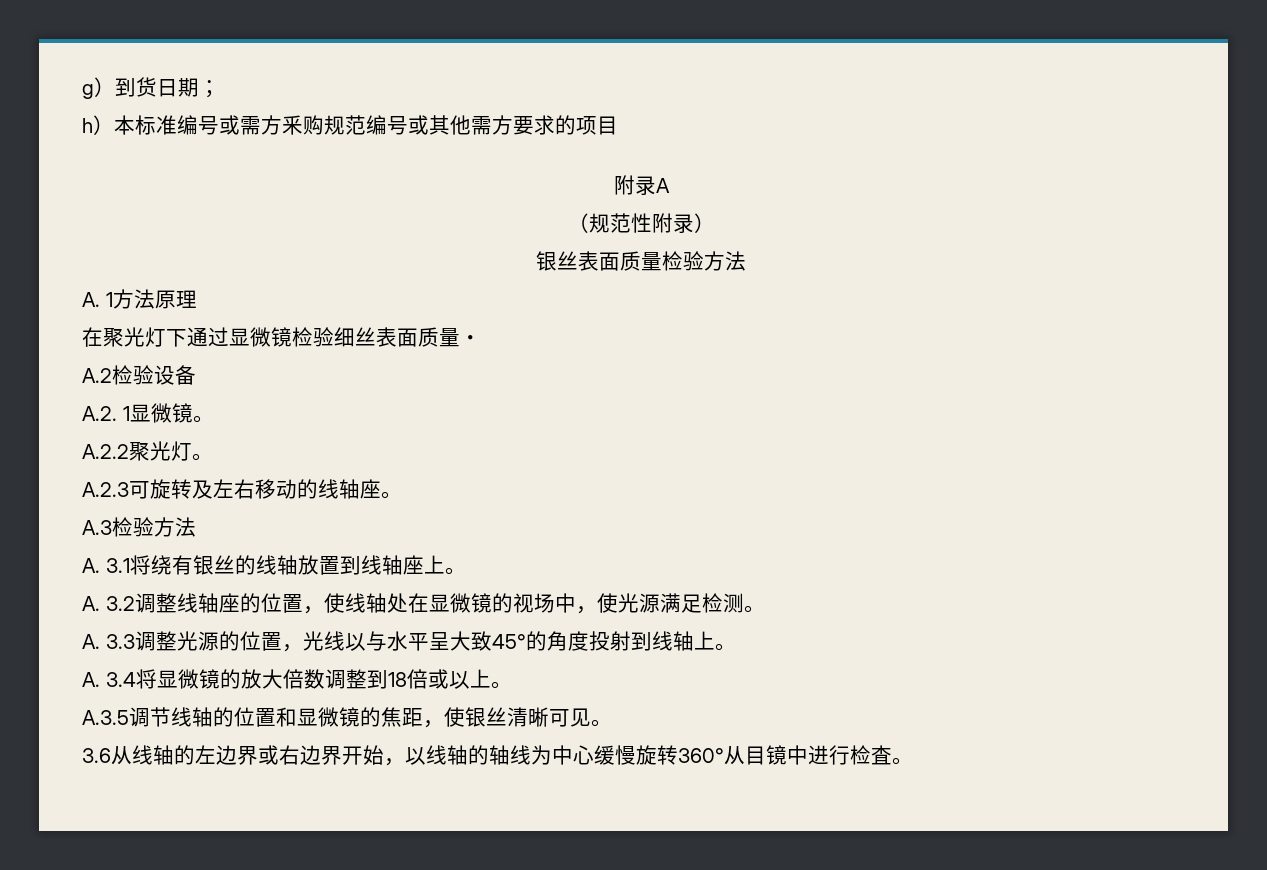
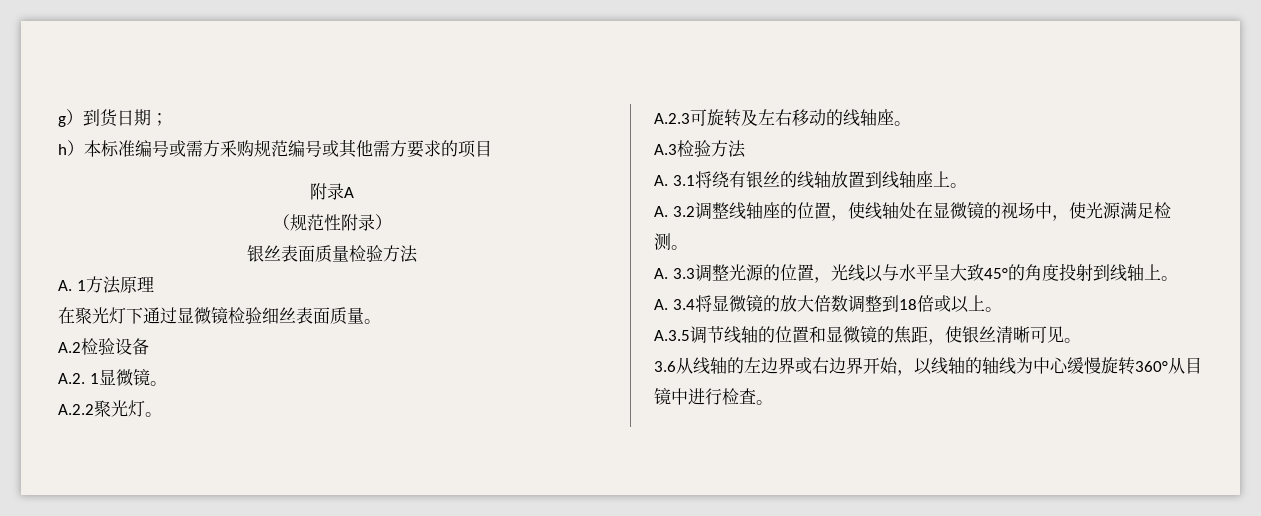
- 在聚光灯下通过显微镜检验细丝表面质量・
+ 在聚光灯下通过显微镜检验细丝表面质量。

